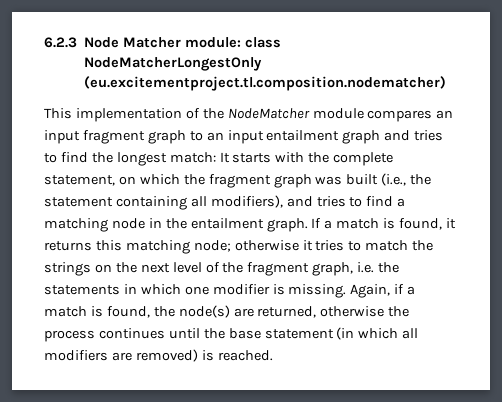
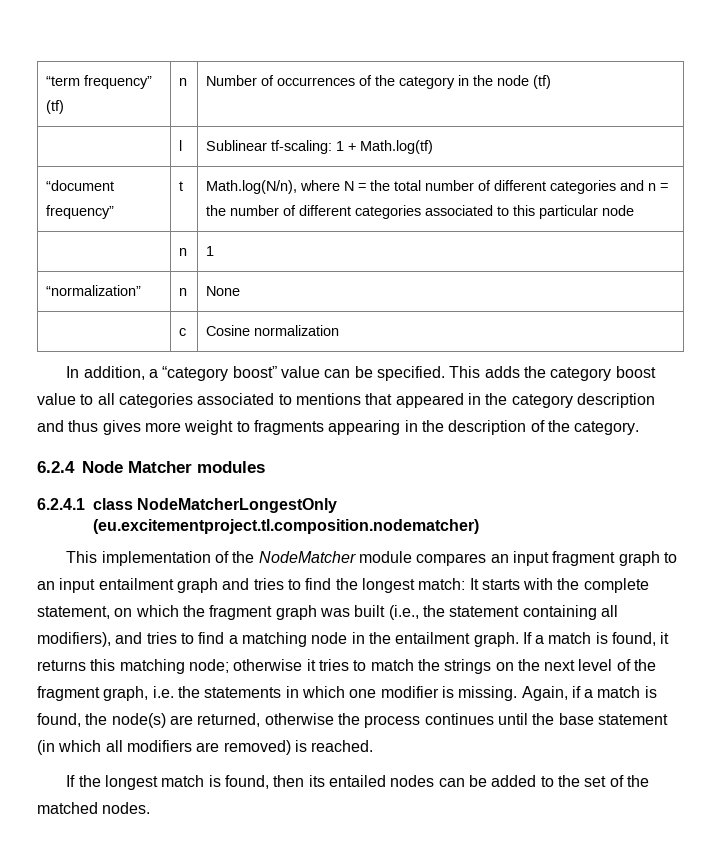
- 6.2.3 Node Matcher module: class NodeMatcherLongestOnly (eu.excitementproject.tl.composition.nodematcher)
+ “term frequency” (tf) | n | Number of occurrences of the category in the node (tf)
+ | l | Sublinear tf-scaling: 1 + Math.log(tf)
+ “document frequency” | t | Math.log(N/n), where N = the total number of different categories and n = the number of different categories associated to this particular node
+ | n | 1
+ “normalization” | n | None
+ | c | Cosine normalization
+ In addition, a “category boost” value can be specified. This adds the category boost value to all categories associated to mentions that appeared in the category description and thus gives more weight to fragments appearing in the description of the category.
+ 6.2.4 Node Matcher modules
+ 6.2.4.1 class NodeMatcherLongestOnly (eu.excitementproject.tl.composition.nodematcher)
+ If the longest match is found, then its entailed nodes can be added to the set of the matched nodes.

